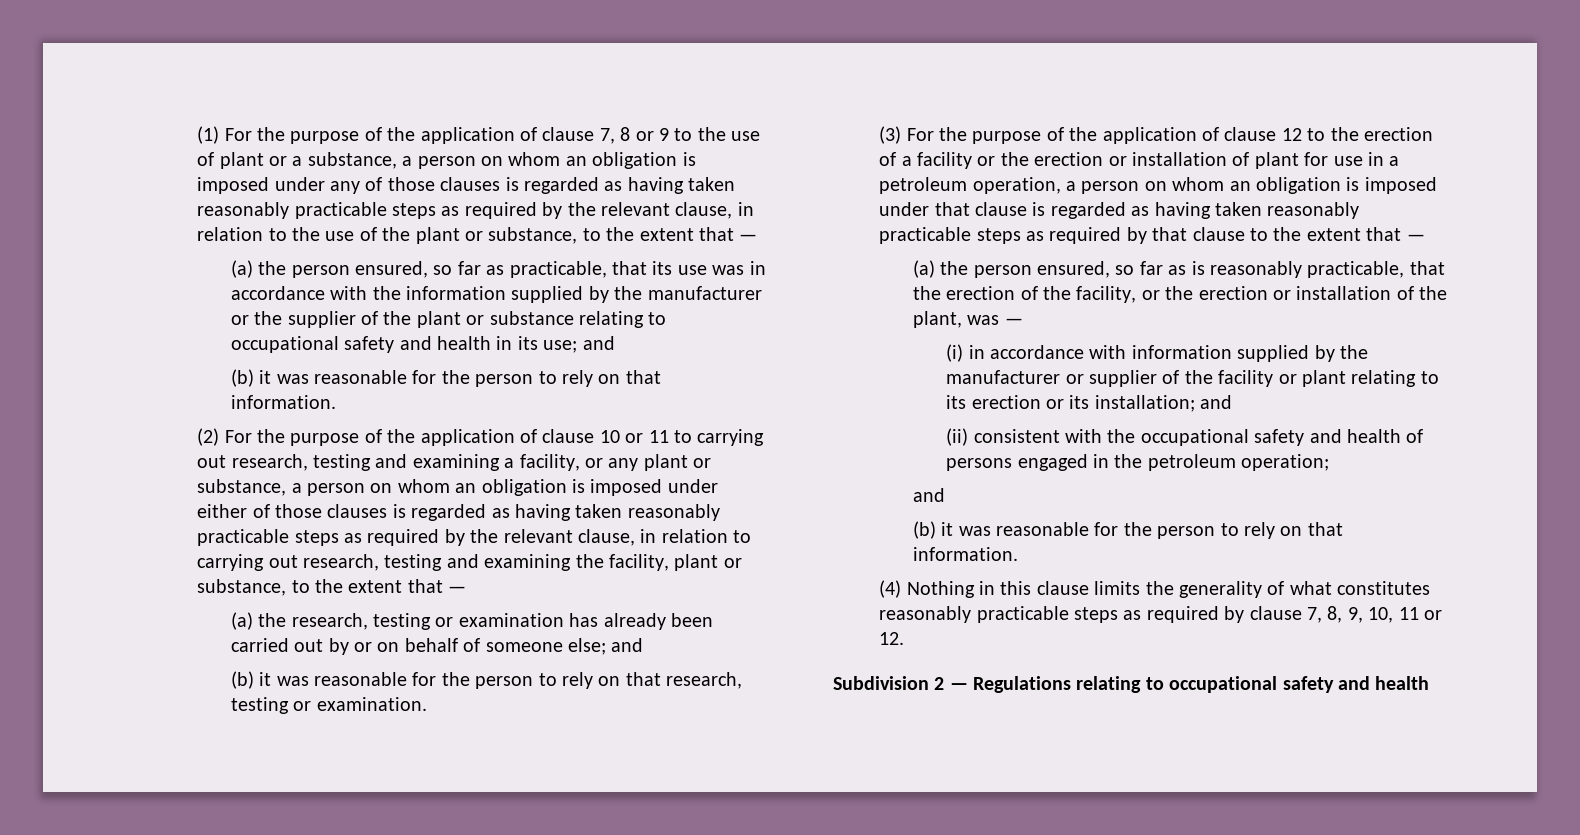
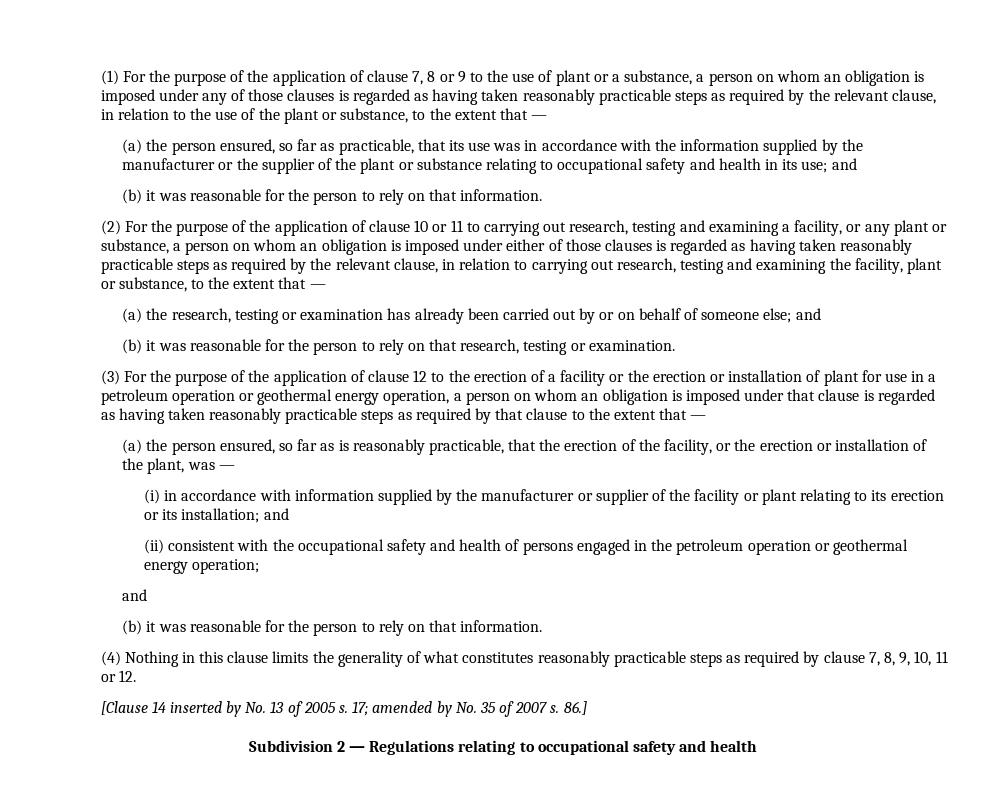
- (3) For the purpose of the application of clause 12 to the erection of a facility or the erection or installation of plant for use in a petroleum operation, a person on whom an obligation is imposed under that clause is regarded as having taken reasonably practicable steps as required by that clause to the extent that —
+ (3) For the purpose of the application of clause 12 to the erection of a facility or the erection or installation of plant for use in a petroleum operation or geothermal energy operation, a person on whom an obligation is imposed under that clause is regarded as having taken reasonably practicable steps as required by that clause to the extent that —
- (ii) consistent with the occupational safety and health of persons engaged in the petroleum operation;
+ (ii) consistent with the occupational safety and health of persons engaged in the petroleum operation or geothermal energy operation;
+ [Clause 14 inserted by No. 13 of 2005 s. 17; amended by No. 35 of 2007 s. 86.]

